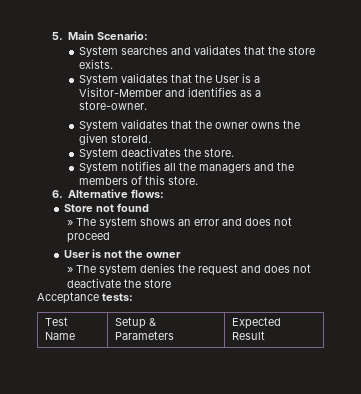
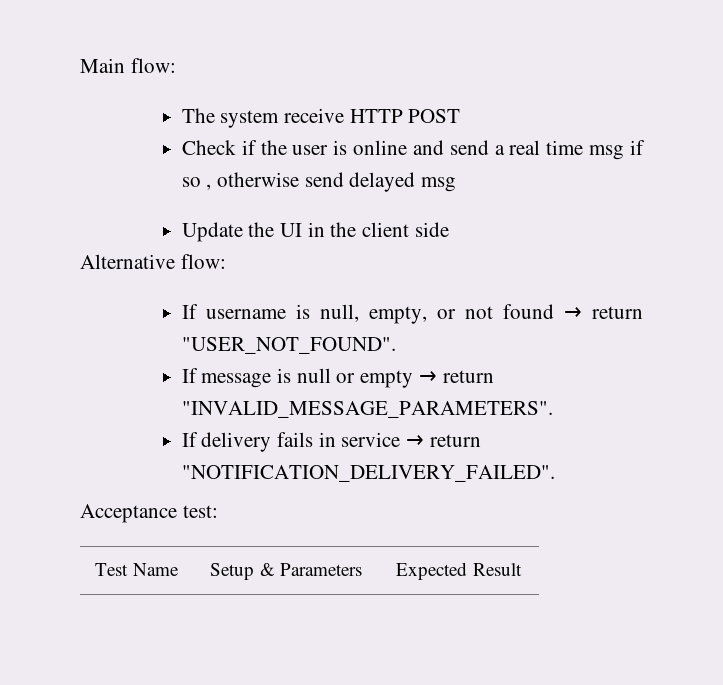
- 5. Main Scenario:
- System searches and validates that the store exists.
- System validates that the User is a Visitor-Member and identifies as a store-owner.
- System validates that the owner owns the given storeId.
- System deactivates the store.
- System notifies all the managers and the members of this store.
- 6. Alternative flows:
- Store not found
- » The system shows an error and does not proceed
- User is not the owner
- » The system denies the request and does not deactivate the store
+ Main flow:
+ The system receive HTTP POST
+ Check if the user is online and send a real time msg if so , otherwise send delayed msg
+ Update the UI in the client side
+ Alternative flow:
+ If username is null, empty, or not found → return "USER_NOT_FOUND".
+ If message is null or empty → return "INVALID_MESSAGE_PARAMETERS".
+ If delivery fails in service → return "NOTIFICATION_DELIVERY_FAILED".
- Acceptance tests:
+ Acceptance test:

